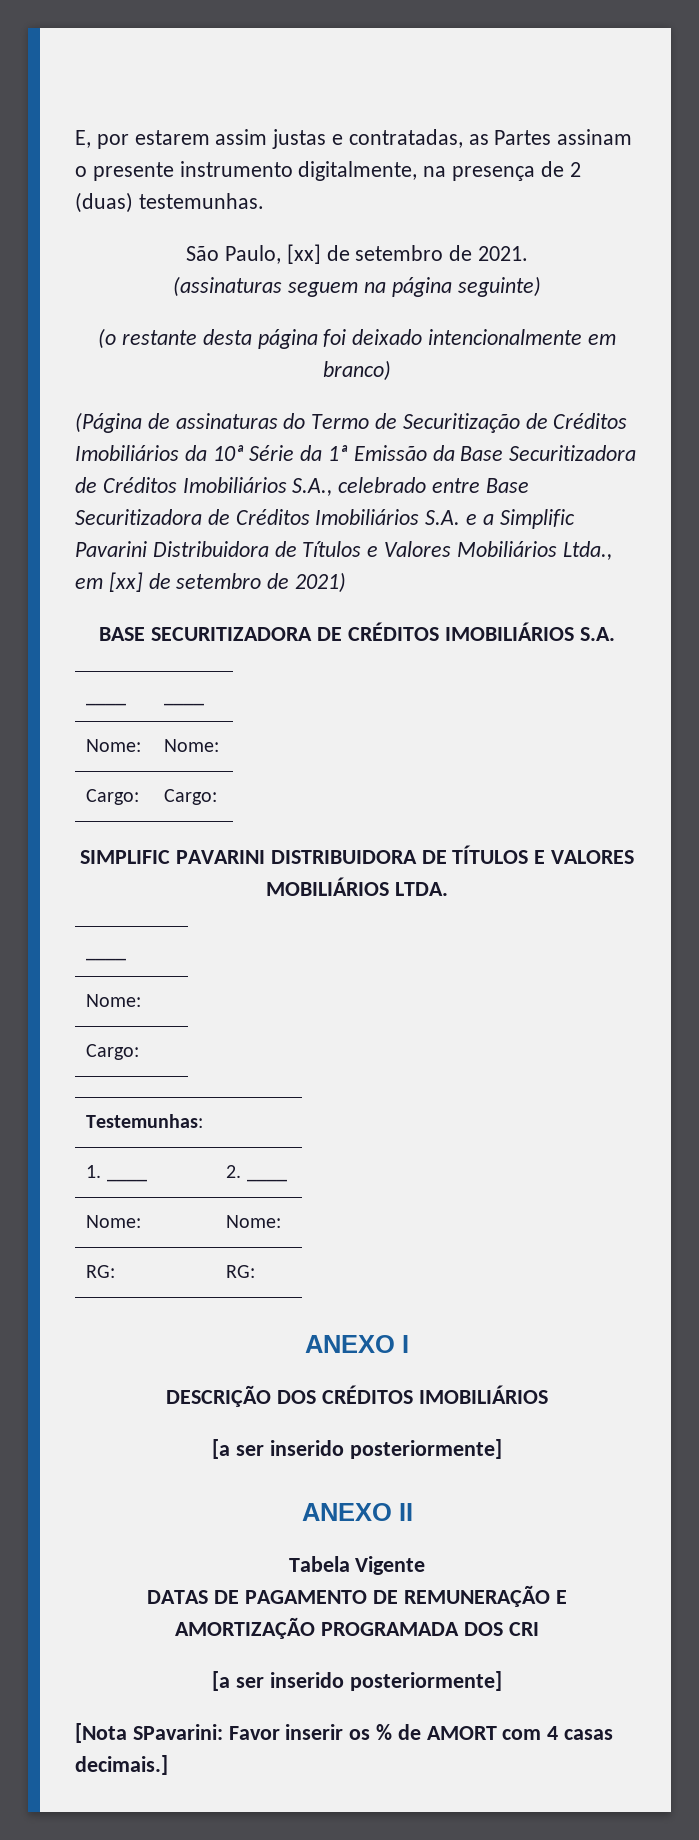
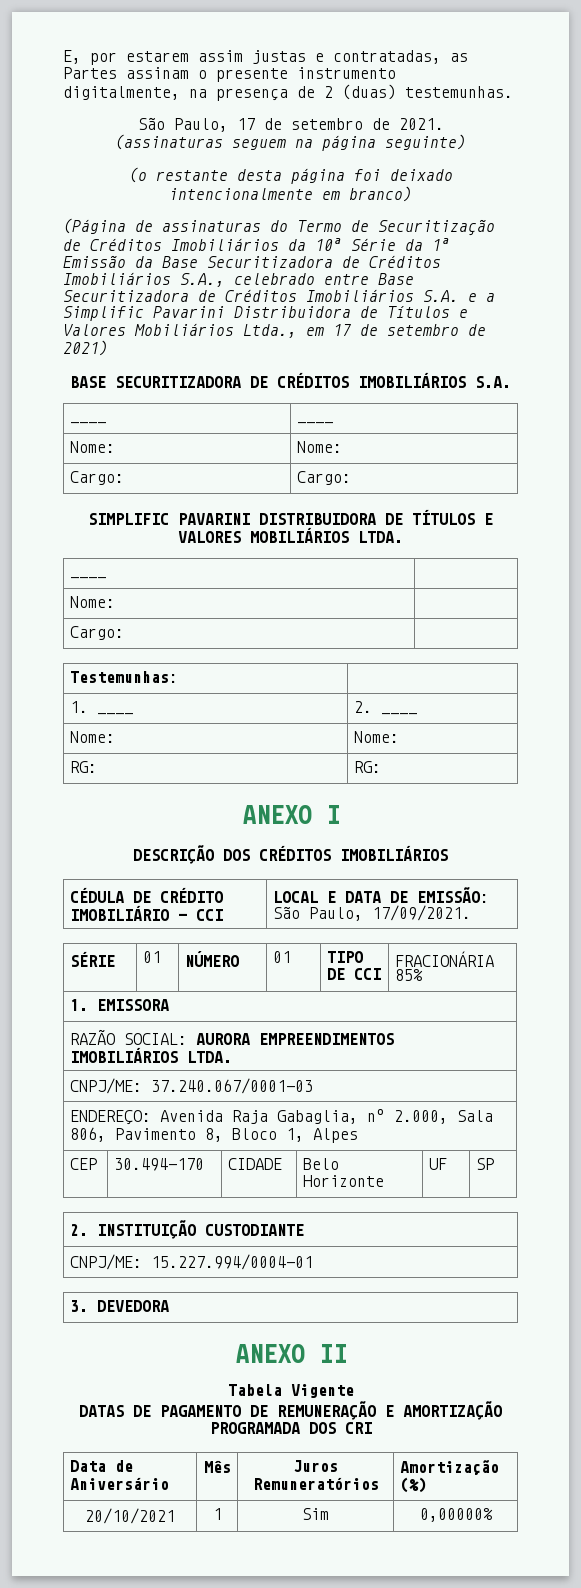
- São Paulo, [xx] de setembro de 2021.
+ São Paulo, 17 de setembro de 2021.
- (Página de assinaturas do Termo de Securitização de Créditos Imobiliários da 10ª Série da 1ª Emissão da Base Securitizadora de Créditos Imobiliários S.A., celebrado entre Base Securitizadora de Créditos Imobiliários S.A. e a Simplific Pavarini Distribuidora de Títulos e Valores Mobiliários Ltda., em [xx] de setembro de 2021)
+ (Página de assinaturas do Termo de Securitização de Créditos Imobiliários da 10ª Série da 1ª Emissão da Base Securitizadora de Créditos Imobiliários S.A., celebrado entre Base Securitizadora de Créditos Imobiliários S.A. e a Simplific Pavarini Distribuidora de Títulos e Valores Mobiliários Ltda., em 17 de setembro de 2021)
  DESCRIÇÃO DOS CRÉDITOS IMOBILIÁRIOS
- [a ser inserido posteriormente]
+ CÉDULA DE CRÉDITO IMOBILIÁRIO – CCI | LOCAL E DATA DE EMISSÃO: São Paulo, 17/09/2021.
+ SÉRIE | 01 | NÚMERO | 01 | TIPO DE CCI | FRACIONÁRIA 85%
+ 1. EMISSORA
+ RAZÃO SOCIAL: AURORA EMPREENDIMENTOS IMOBILIÁRIOS LTDA.
+ CNPJ/ME: 37.240.067/0001-03
+ ENDEREÇO: Avenida Raja Gabaglia, nº 2.000, Sala 806, Pavimento 8, Bloco 1, Alpes
+ CEP | 30.494-170 | CIDADE | Belo Horizonte | UF | SP
+ 2. INSTITUIÇÃO CUSTODIANTE
+ CNPJ/ME: 15.227.994/0004-01
+ 3. DEVEDORA
  DATAS DE PAGAMENTO DE REMUNERAÇÃO E AMORTIZAÇÃO PROGRAMADA DOS CRI
- [a ser inserido posteriormente]
- [Nota SPavarini: Favor inserir os % de AMORT com 4 casas decimais.]
+ Data de Aniversário | Mês | Juros Remuneratórios | Amortização (%)
+ 20/10/2021 | 1 | Sim | 0,00000%

